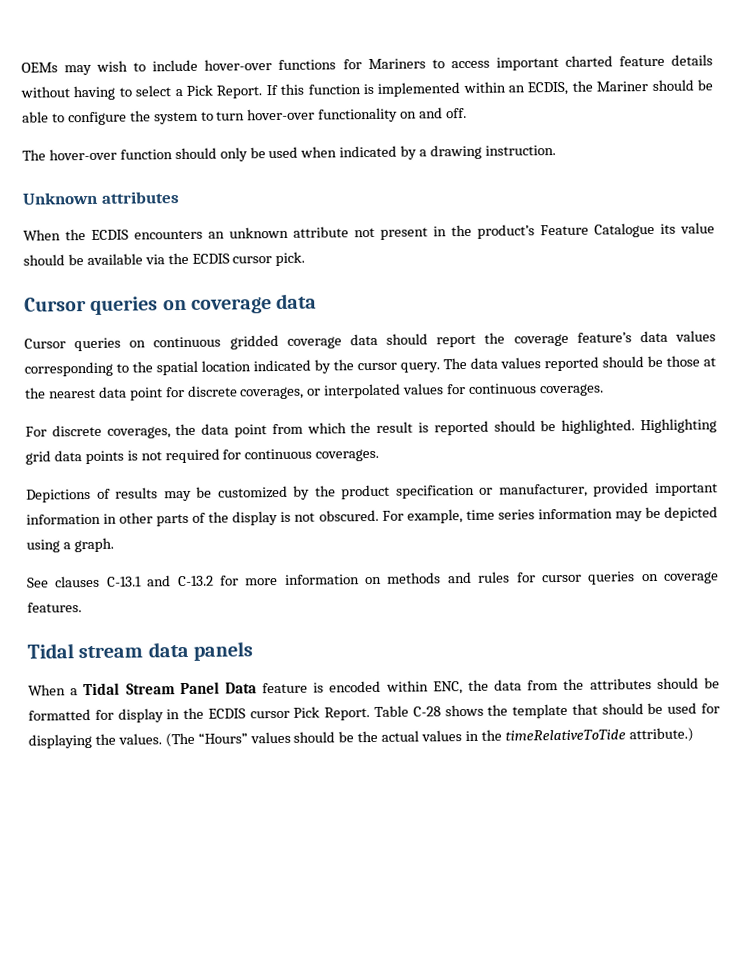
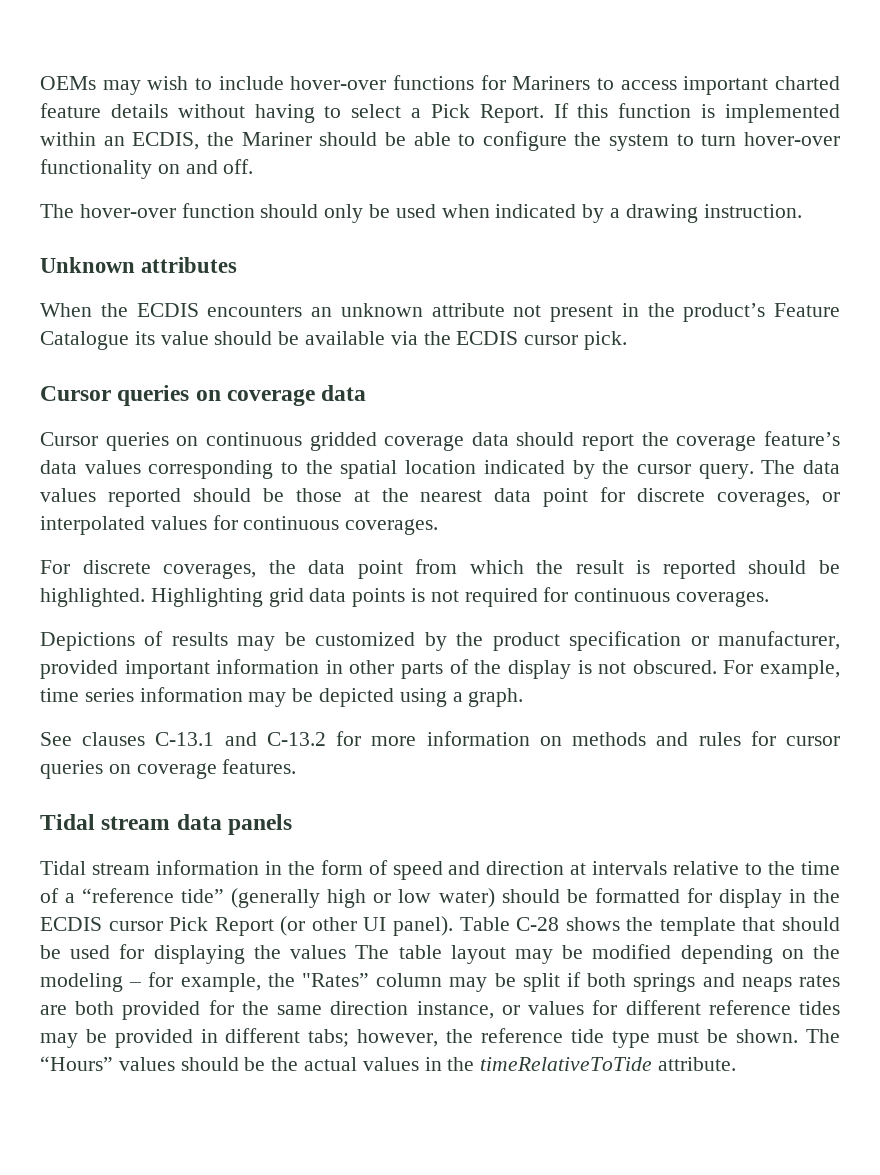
- When a Tidal Stream Panel Data feature is encoded within ENC, the data from the attributes should be formatted for display in the ECDIS cursor Pick Report.
+ Tidal stream information in the form of speed and direction at intervals relative to the time of a “reference tide” (generally high or low water) should be formatted for display in the ECDIS cursor Pick Report (or other UI panel).
- Table C-28 shows the template that should be used for displaying the values. (The “Hours” values should be the actual values in the timeRelativeToTide attribute.)
+ Table C-28 shows the template that should be used for displaying the values The table layout may be modified depending on the modeling – for example, the "Rates” column may be split if both springs and neaps rates are both provided for the same direction instance, or values for different reference tides may be provided in different tabs; however, the reference tide type must be shown. The “Hours” values should be the actual values in the timeRelativeToTide attribute.

